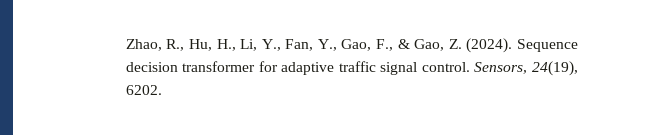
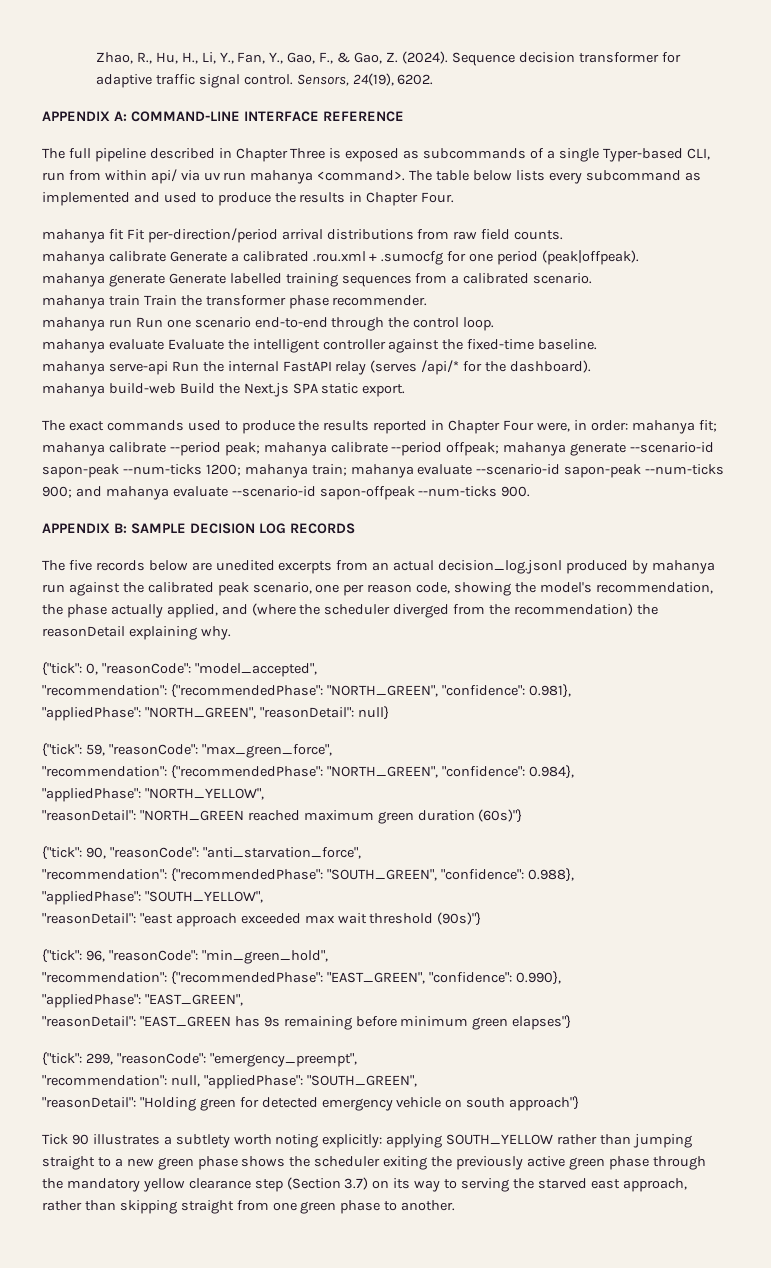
+ APPENDIX A: COMMAND-LINE INTERFACE REFERENCE
+ The full pipeline described in Chapter Three is exposed as subcommands of a single Typer-based CLI, run from within api/ via uv run mahanya <command>. The table below lists every subcommand as implemented and used to produce the results in Chapter Four.
+ mahanya fit Fit per-direction/period arrival distributions from raw field counts.
+ mahanya calibrate Generate a calibrated .rou.xml + .sumocfg for one period (peak|offpeak).
+ mahanya generate Generate labelled training sequences from a calibrated scenario.
+ mahanya train Train the transformer phase recommender.
+ mahanya run Run one scenario end-to-end through the control loop.
+ mahanya evaluate Evaluate the intelligent controller against the fixed-time baseline.
+ mahanya serve-api Run the internal FastAPI relay (serves /api/* for the dashboard).
+ mahanya build-web Build the Next.js SPA static export.
+ The exact commands used to produce the results reported in Chapter Four were, in order: mahanya fit; mahanya calibrate --period peak; mahanya calibrate --period offpeak; mahanya generate --scenario-id sapon-peak --num-ticks 1200; mahanya train; mahanya evaluate --scenario-id sapon-peak --num-ticks 900; and mahanya evaluate --scenario-id sapon-offpeak --num-ticks 900.
+ APPENDIX B: SAMPLE DECISION LOG RECORDS
+ The five records below are unedited excerpts from an actual decision_log.jsonl produced by mahanya run against the calibrated peak scenario, one per reason code, showing the model's recommendation, the phase actually applied, and (where the scheduler diverged from the recommendation) the reasonDetail explaining why.
+ {"tick": 0, "reasonCode": "model_accepted",
+ "recommendation": {"recommendedPhase": "NORTH_GREEN", "confidence": 0.981},
+ "appliedPhase": "NORTH_GREEN", "reasonDetail": null}
+ {"tick": 59, "reasonCode": "max_green_force",
+ "recommendation": {"recommendedPhase": "NORTH_GREEN", "confidence": 0.984},
+ "appliedPhase": "NORTH_YELLOW",
+ "reasonDetail": "NORTH_GREEN reached maximum green duration (60s)"}
+ {"tick": 90, "reasonCode": "anti_starvation_force",
+ "recommendation": {"recommendedPhase": "SOUTH_GREEN", "confidence": 0.988},
+ "appliedPhase": "SOUTH_YELLOW",
+ "reasonDetail": "east approach exceeded max wait threshold (90s)"}
+ {"tick": 96, "reasonCode": "min_green_hold",
+ "recommendation": {"recommendedPhase": "EAST_GREEN", "confidence": 0.990},
+ "appliedPhase": "EAST_GREEN",
+ "reasonDetail": "EAST_GREEN has 9s remaining before minimum green elapses"}
+ {"tick": 299, "reasonCode": "emergency_preempt",
+ "recommendation": null, "appliedPhase": "SOUTH_GREEN",
+ "reasonDetail": "Holding green for detected emergency vehicle on south approach"}
+ Tick 90 illustrates a subtlety worth noting explicitly: applying SOUTH_YELLOW rather than jumping straight to a new green phase shows the scheduler exiting the previously active green phase through the mandatory yellow clearance step (Section 3.7) on its way to serving the starved east approach, rather than skipping straight from one green phase to another.

